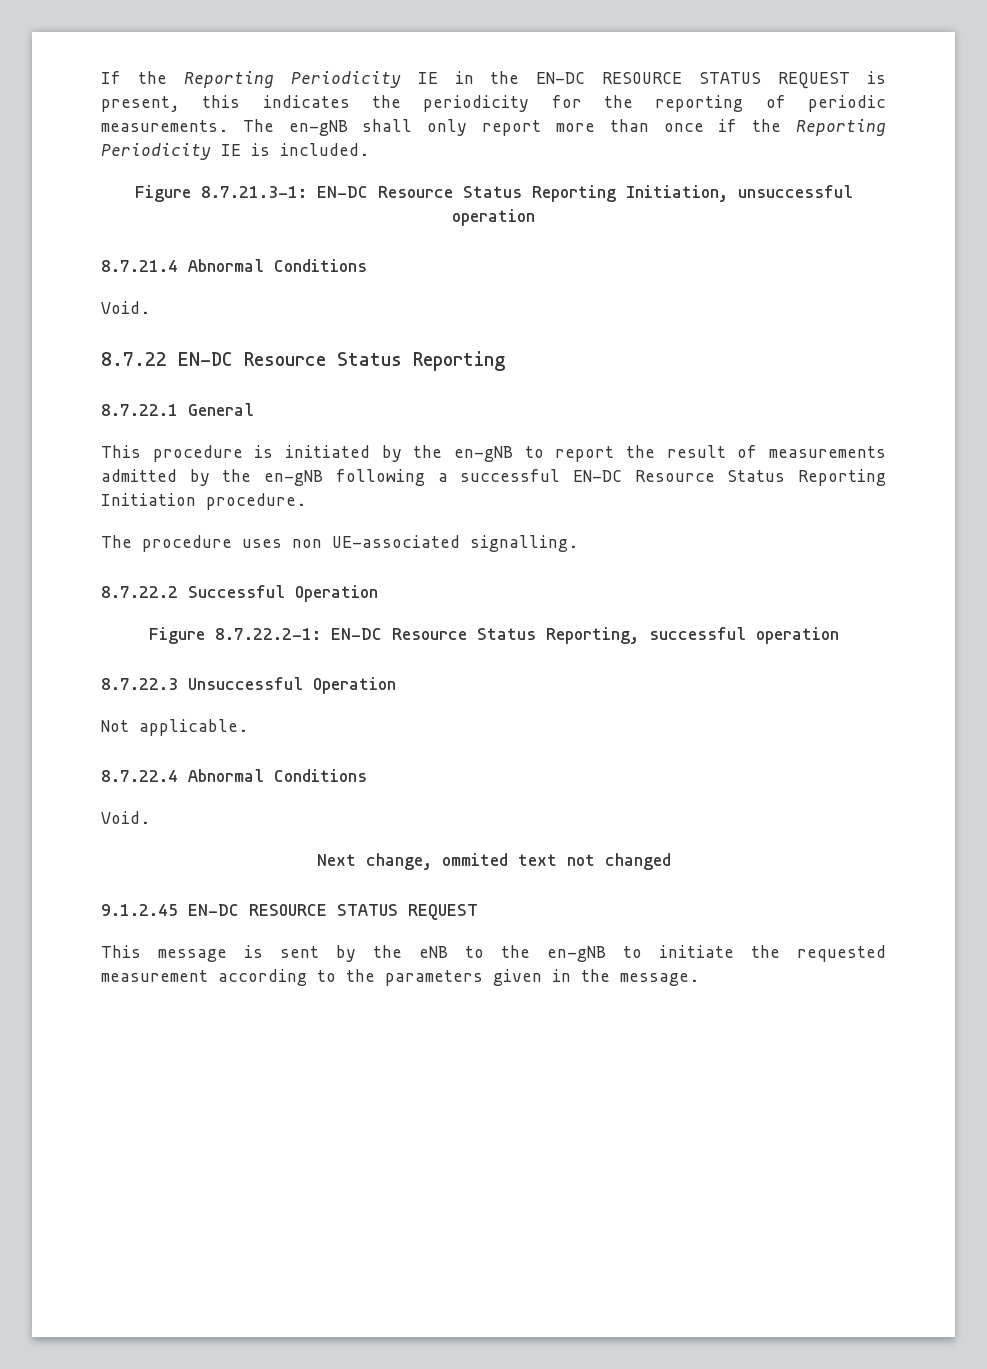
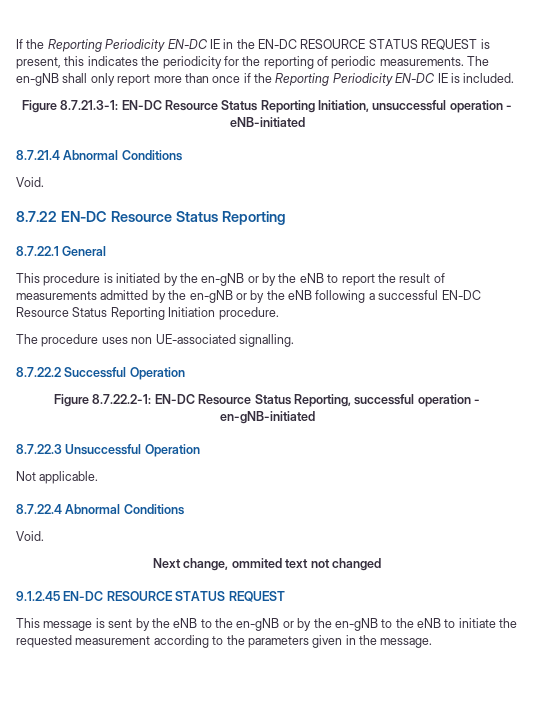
- If the Reporting Periodicity IE in the EN-DC RESOURCE STATUS REQUEST is present, this indicates the periodicity for the reporting of periodic measurements.
+ If the Reporting Periodicity EN-DC IE in the EN-DC RESOURCE STATUS REQUEST is present, this indicates the periodicity for the reporting of periodic measurements.
- The en-gNB shall only report more than once if the Reporting Periodicity IE is included.
+ The en-gNB shall only report more than once if the Reporting Periodicity EN-DC IE is included.
- Figure 8.7.21.3-1: EN-DC Resource Status Reporting Initiation, unsuccessful operation
+ Figure 8.7.21.3-1: EN-DC Resource Status Reporting Initiation, unsuccessful operation - eNB-initiated
- This procedure is initiated by the en-gNB to report the result of measurements admitted by the en-gNB following a successful EN-DC Resource Status Reporting Initiation procedure.
+ This procedure is initiated by the en-gNB or by the eNB to report the result of measurements admitted by the en-gNB or by the eNB following a successful EN-DC Resource Status Reporting Initiation procedure.
- Figure 8.7.22.2-1: EN-DC Resource Status Reporting, successful operation
+ Figure 8.7.22.2-1: EN-DC Resource Status Reporting, successful operation - en-gNB-initiated
- This message is sent by the eNB to the en-gNB to initiate the requested measurement according to the parameters given in the message.
+ This message is sent by the eNB to the en-gNB or by the en-gNB to the eNB to initiate the requested measurement according to the parameters given in the message.

